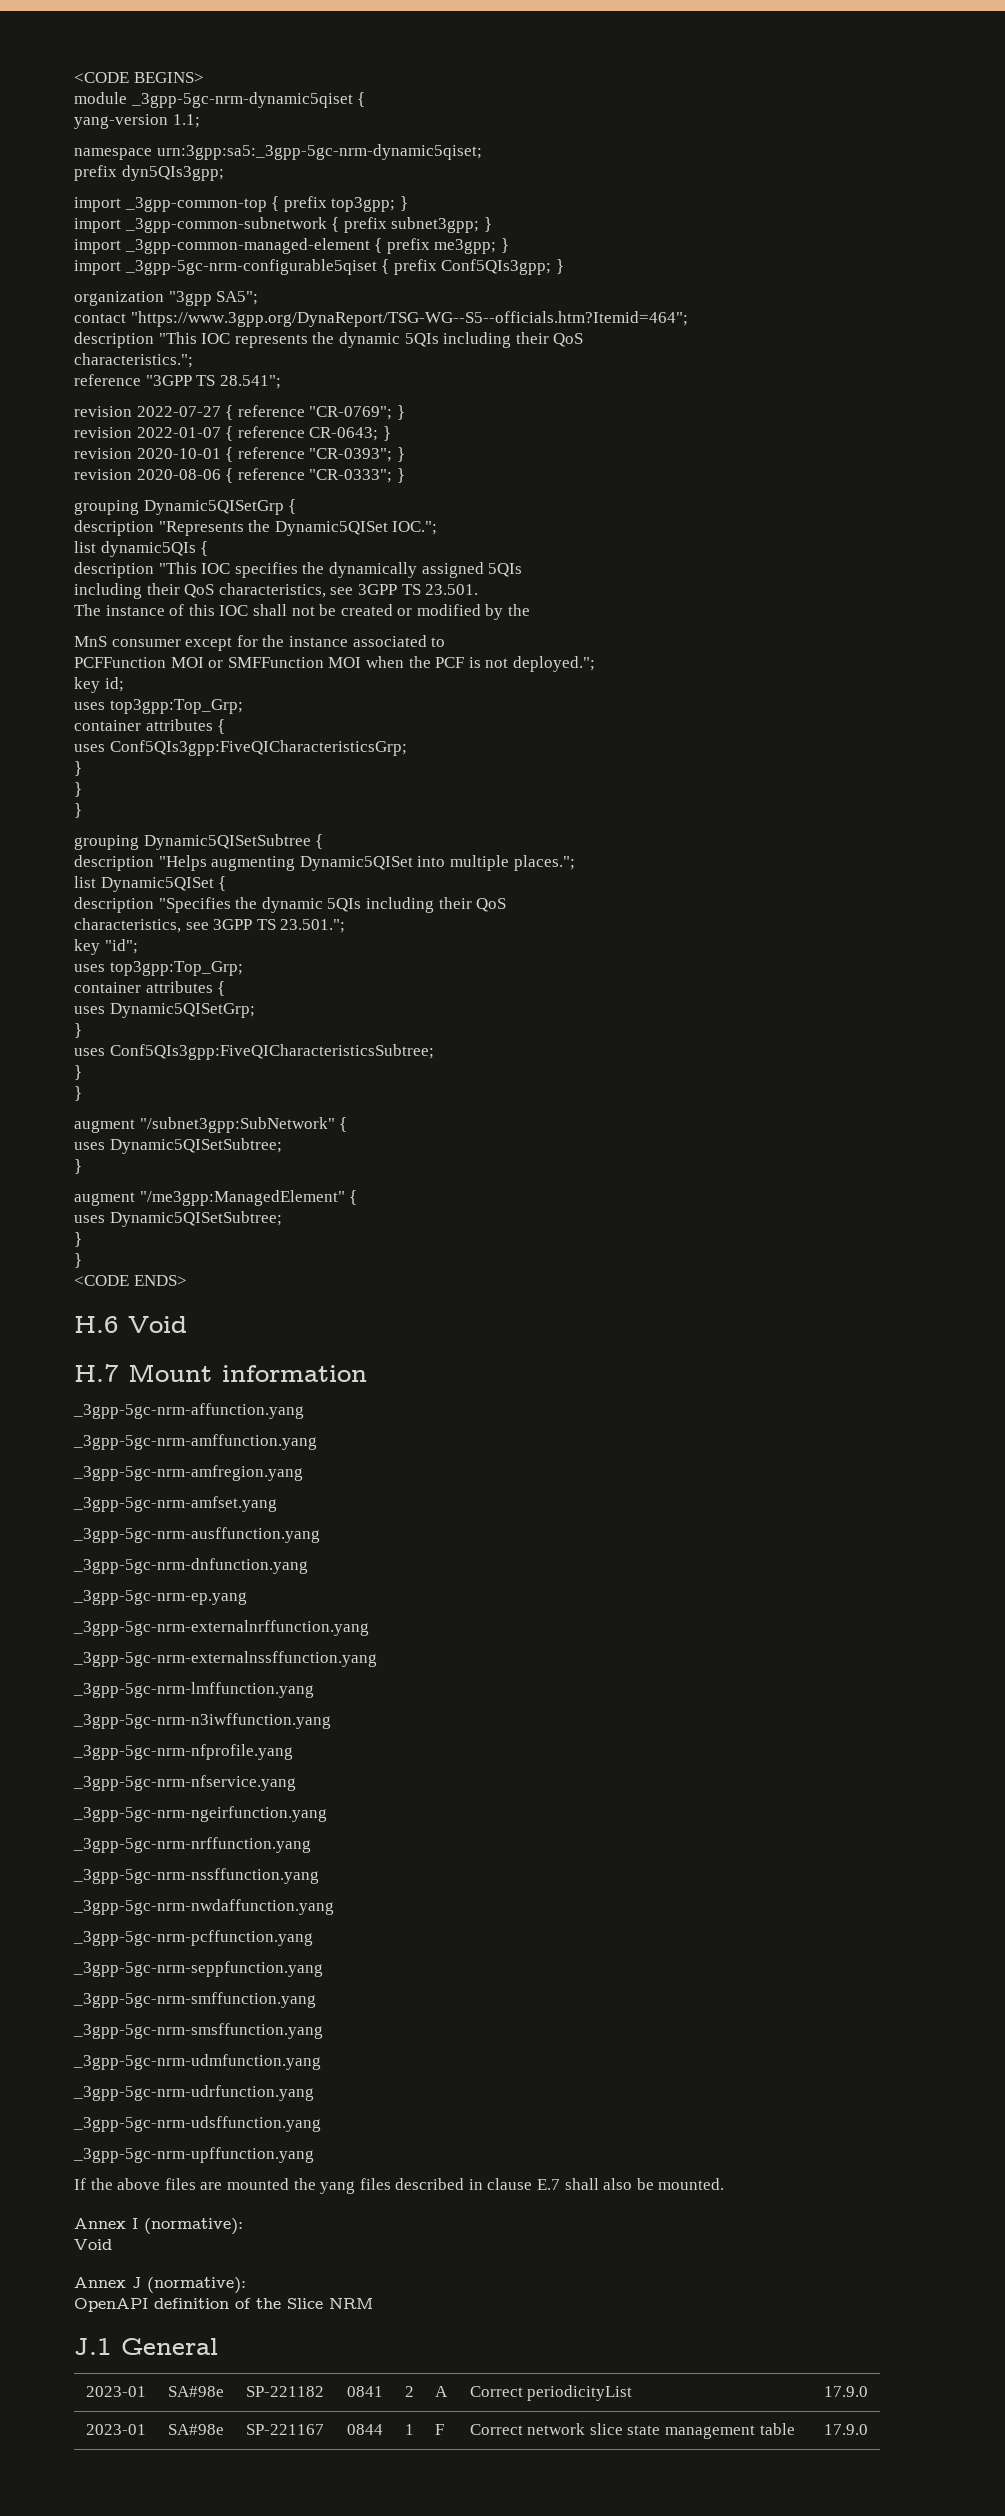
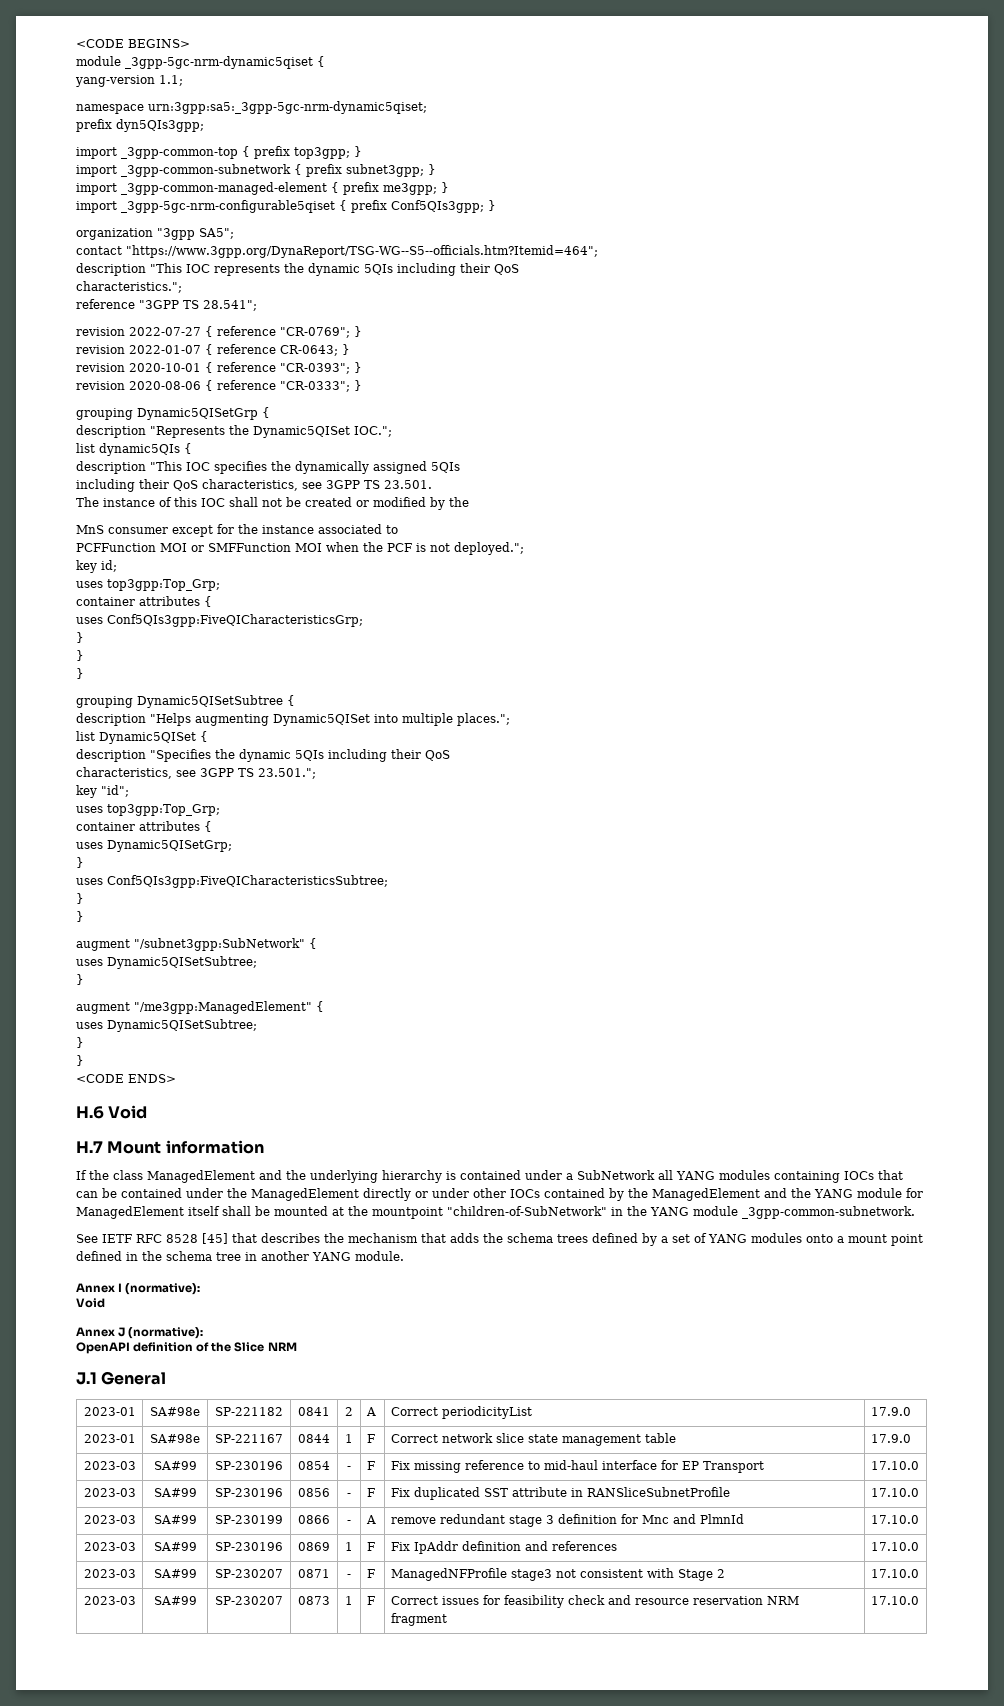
- _3gpp-5gc-nrm-affunction.yang
- _3gpp-5gc-nrm-amffunction.yang
- _3gpp-5gc-nrm-amfregion.yang
- _3gpp-5gc-nrm-amfset.yang
- _3gpp-5gc-nrm-ausffunction.yang
- _3gpp-5gc-nrm-dnfunction.yang
- _3gpp-5gc-nrm-ep.yang
- _3gpp-5gc-nrm-externalnrffunction.yang
- _3gpp-5gc-nrm-externalnssffunction.yang
- _3gpp-5gc-nrm-lmffunction.yang
- _3gpp-5gc-nrm-n3iwffunction.yang
- _3gpp-5gc-nrm-nfprofile.yang
- _3gpp-5gc-nrm-nfservice.yang
- _3gpp-5gc-nrm-ngeirfunction.yang
- _3gpp-5gc-nrm-nrffunction.yang
- _3gpp-5gc-nrm-nssffunction.yang
- _3gpp-5gc-nrm-nwdaffunction.yang
- _3gpp-5gc-nrm-pcffunction.yang
- _3gpp-5gc-nrm-seppfunction.yang
- _3gpp-5gc-nrm-smffunction.yang
- _3gpp-5gc-nrm-smsffunction.yang
- _3gpp-5gc-nrm-udmfunction.yang
- _3gpp-5gc-nrm-udrfunction.yang
- _3gpp-5gc-nrm-udsffunction.yang
- _3gpp-5gc-nrm-upffunction.yang
- If the above files are mounted the yang files described in clause E.7 shall also be mounted.
+ If the class ManagedElement and the underlying hierarchy is contained under a SubNetwork all YANG modules containing IOCs that can be contained under the ManagedElement directly or under other IOCs contained by the ManagedElement and the YANG module for ManagedElement itself shall be mounted at the mountpoint "children-of-SubNetwork" in the YANG module _3gpp-common-subnetwork.
+ See IETF RFC 8528 [45] that describes the mechanism that adds the schema trees defined by a set of YANG modules onto a mount point defined in the schema tree in another YANG module.
+ 2023-03 | SA#99 | SP-230196 | 0854 | - | F | Fix missing reference to mid-haul interface for EP Transport | 17.10.0
+ 2023-03 | SA#99 | SP-230196 | 0856 | - | F | Fix duplicated SST attribute in RANSliceSubnetProfile | 17.10.0
+ 2023-03 | SA#99 | SP-230199 | 0866 | - | A | remove redundant stage 3 definition for Mnc and PlmnId | 17.10.0
+ 2023-03 | SA#99 | SP-230196 | 0869 | 1 | F | Fix IpAddr definition and references | 17.10.0
+ 2023-03 | SA#99 | SP-230207 | 0871 | - | F | ManagedNFProfile stage3 not consistent with Stage 2 | 17.10.0
+ 2023-03 | SA#99 | SP-230207 | 0873 | 1 | F | Correct issues for feasibility check and resource reservation NRM fragment | 17.10.0

